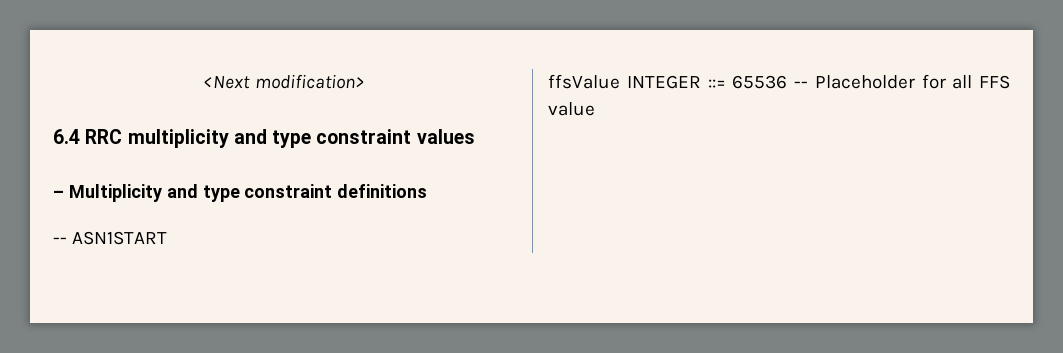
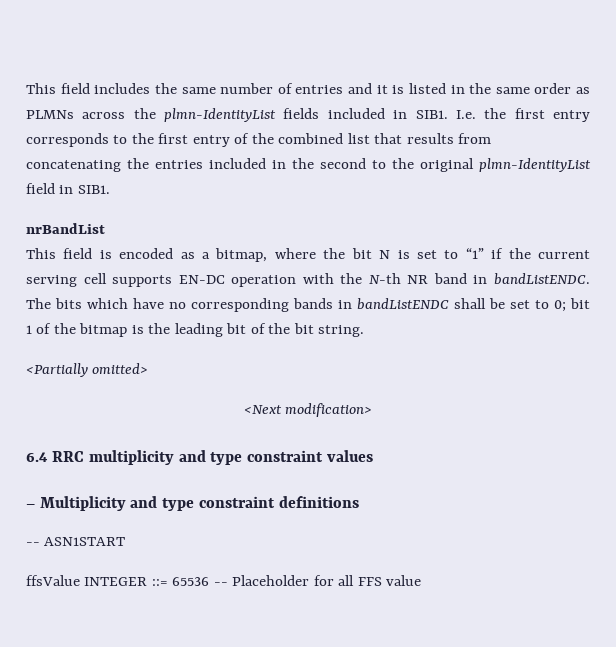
+ This field includes the same number of entries and it is listed in the same order as PLMNs across the plmn-IdentityList fields included in SIB1. I.e. the first entry corresponds to the first entry of the combined list that results from concatenating the entries included in the second to the original plmn-IdentityList field in SIB1.
+ nrBandList
+ This field is encoded as a bitmap, where the bit N is set to “1” if the current serving cell supports EN-DC operation with the N-th NR band in bandListENDC. The bits which have no corresponding bands in bandListENDC shall be set to 0; bit 1 of the bitmap is the leading bit of the bit string.
+ <Partially omitted>

